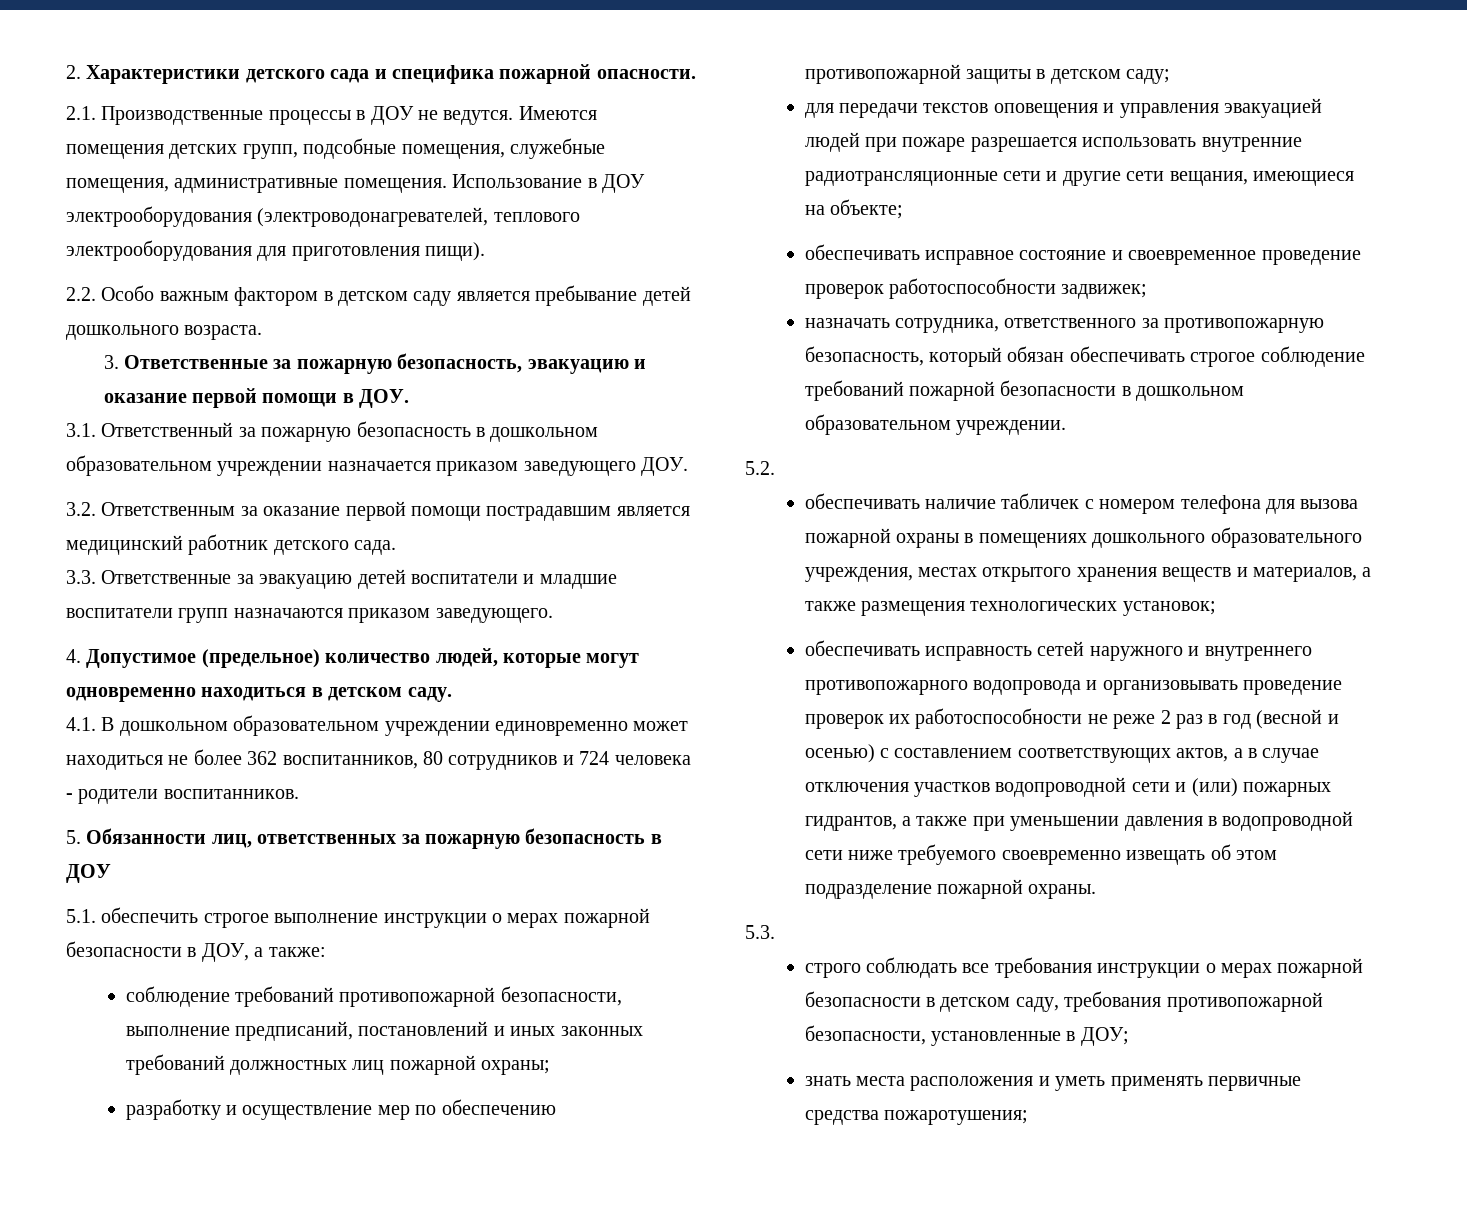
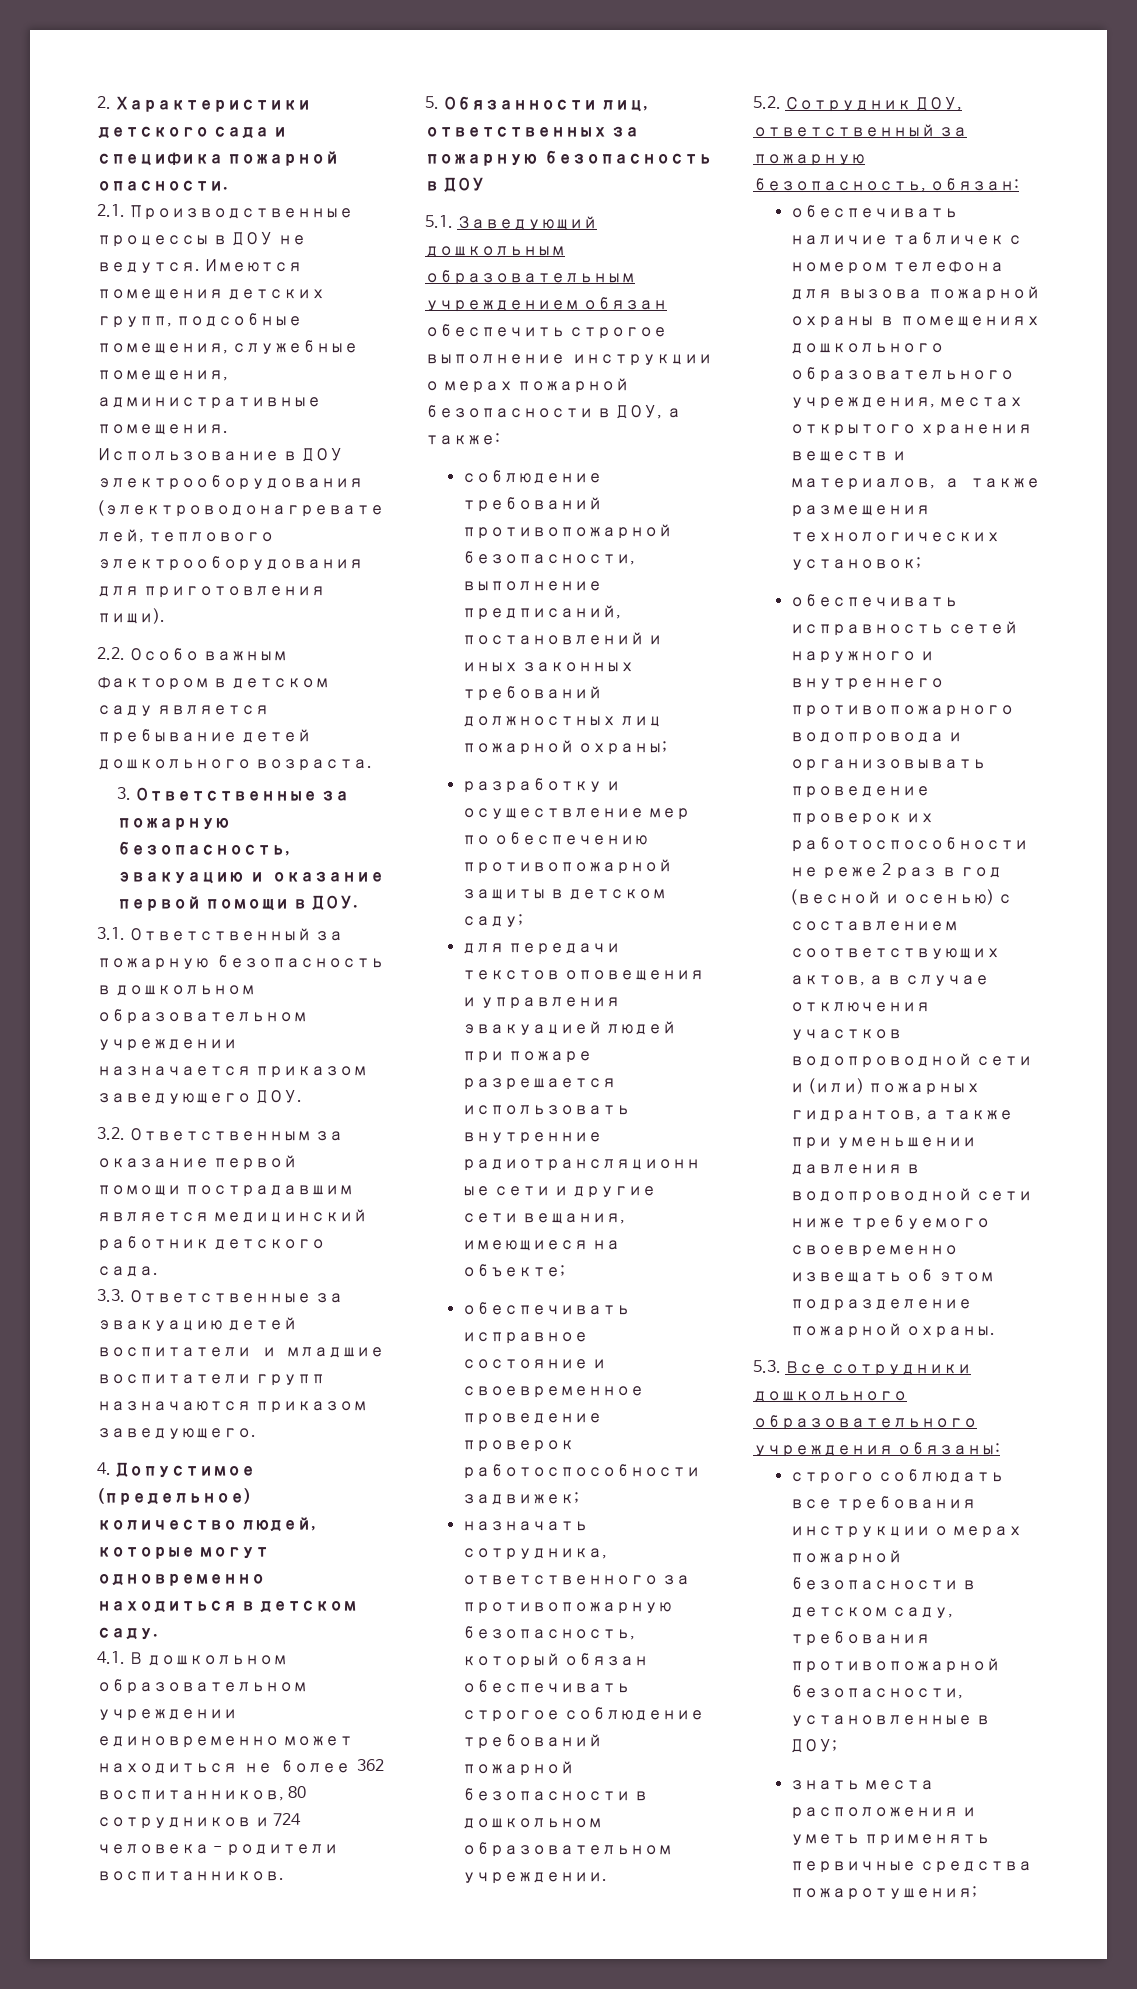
- 5.1. обеспечить строгое выполнение инструкции о мерах пожарной безопасности в ДОУ, а также:
+ 5.1. Заведующий дошкольным образовательным учреждением обязан обеспечить строгое выполнение инструкции о мерах пожарной безопасности в ДОУ, а также:
- 5.2.
+ 5.2. Сотрудник ДОУ, ответственный за пожарную безопасность, обязан:
- 5.3.
+ 5.3. Все сотрудники дошкольного образовательного учреждения обязаны:

